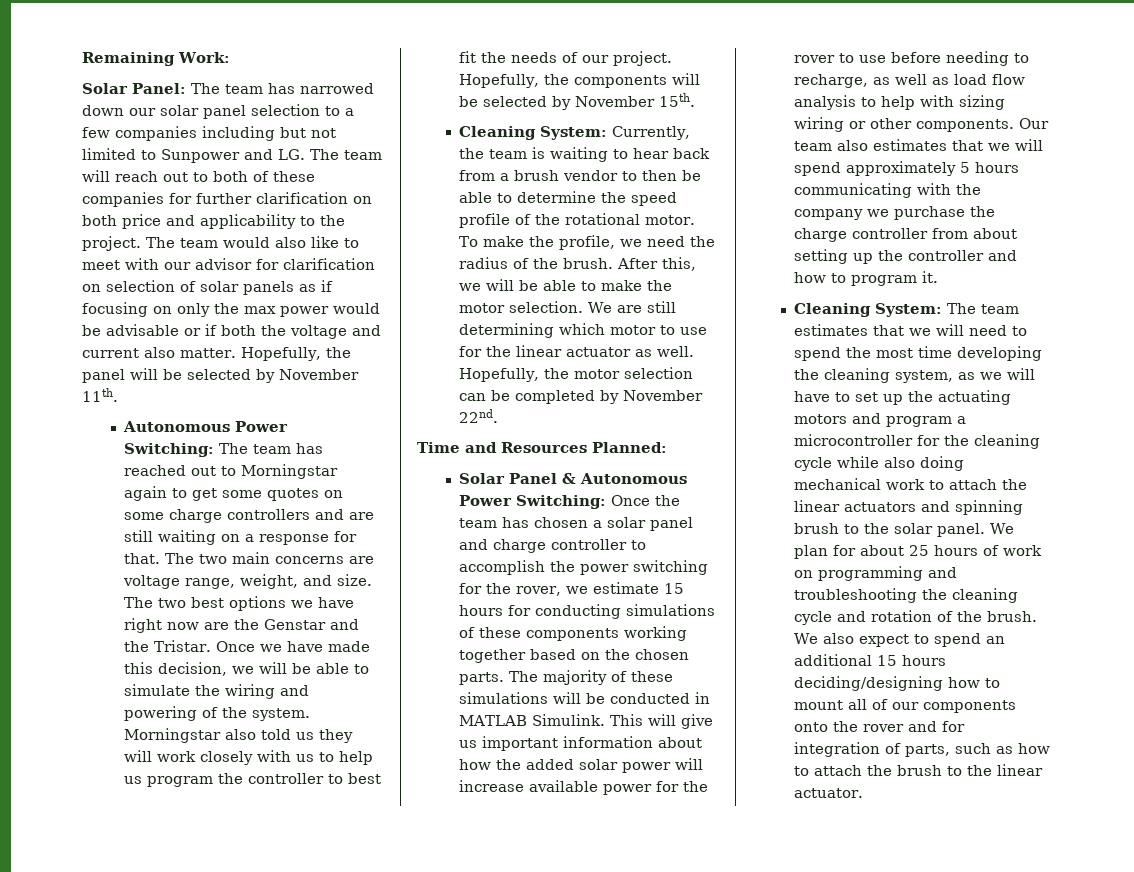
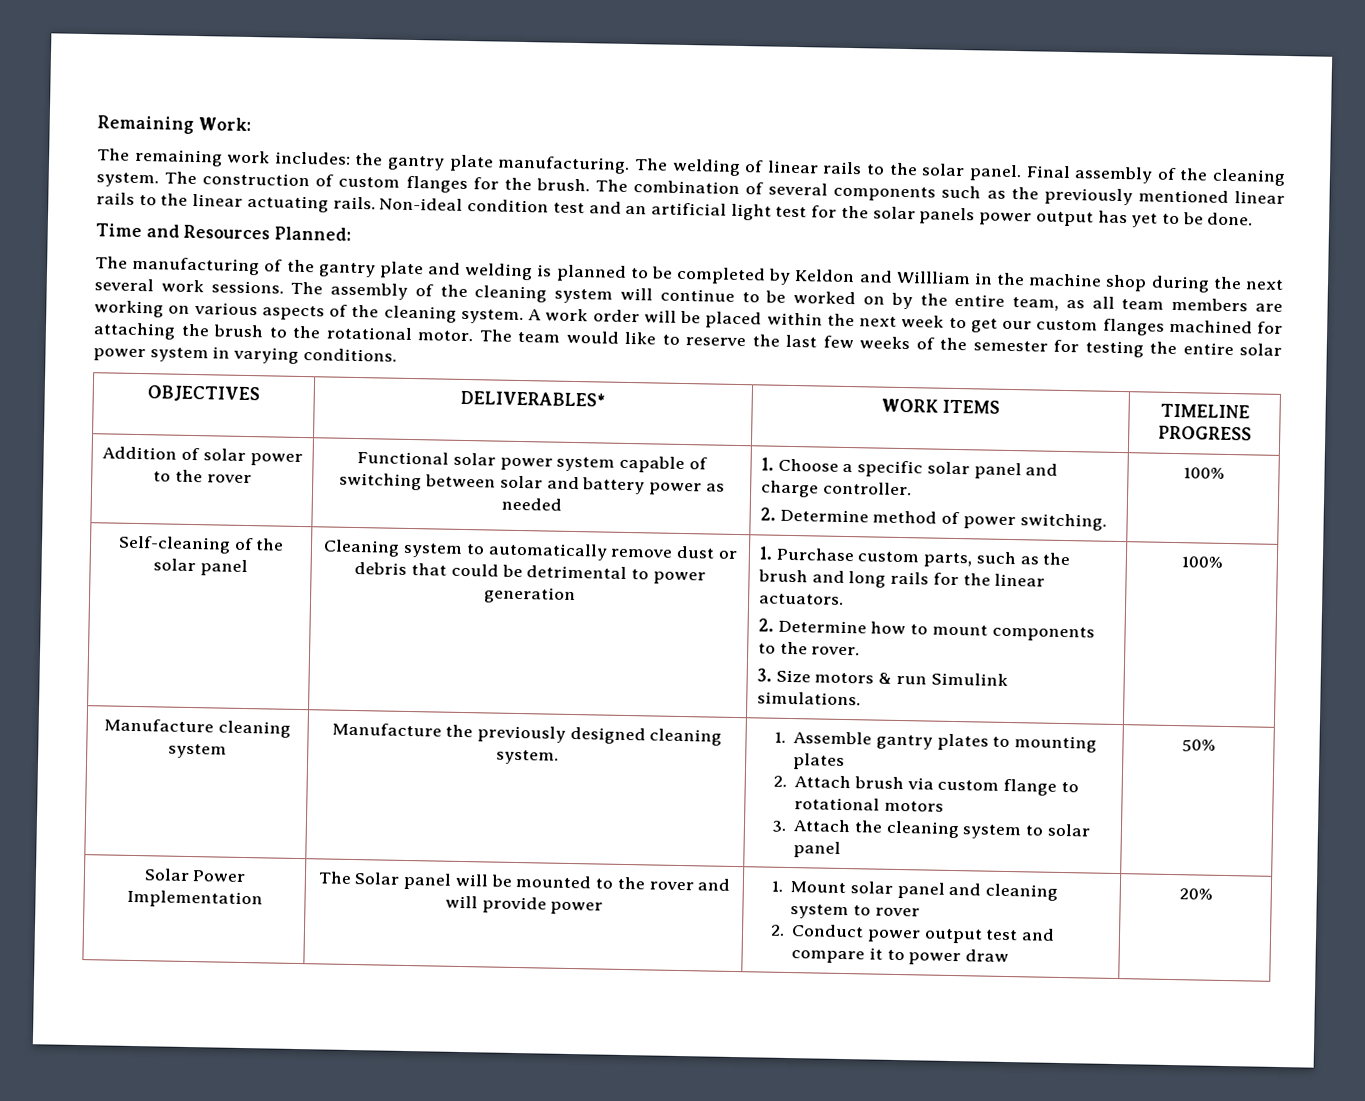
- Solar Panel: The team has narrowed down our solar panel selection to a few companies including but not limited to Sunpower and LG. The team will reach out to both of these companies for further clarification on both price and applicability to the project. The team would also like to meet with our advisor for clarification on selection of solar panels as if focusing on only the max power would be advisable or if both the voltage and current also matter. Hopefully, the panel will be selected by November 11th.
- Autonomous Power Switching: The team has reached out to Morningstar again to get some quotes on some charge controllers and are still waiting on a response for that. The two main concerns are voltage range, weight, and size. The two best options we have right now are the Genstar and the Tristar. Once we have made this decision, we will be able to simulate the wiring and powering of the system. Morningstar also told us they will work closely with us to help us program the controller to best fit the needs of our project. Hopefully, the components will be selected by November 15th.
- Cleaning System: Currently, the team is waiting to hear back from a brush vendor to then be able to determine the speed profile of the rotational motor. To make the profile, we need the radius of the brush. After this, we will be able to make the motor selection. We are still determining which motor to use for the linear actuator as well. Hopefully, the motor selection can be completed by November 22nd.
+ The remaining work includes: the gantry plate manufacturing. The welding of linear rails to the solar panel. Final assembly of the cleaning system. The construction of custom flanges for the brush. The combination of several components such as the previously mentioned linear rails to the linear actuating rails. Non-ideal condition test and an artificial light test for the solar panels power output has yet to be done.
  Time and Resources Planned:
- Solar Panel & Autonomous Power Switching: Once the team has chosen a solar panel and charge controller to accomplish the power switching for the rover, we estimate 15 hours for conducting simulations of these components working together based on the chosen parts. The majority of these simulations will be conducted in MATLAB Simulink. This will give us important information about how the added solar power will increase available power for the rover to use before needing to recharge, as well as load flow analysis to help with sizing wiring or other components. Our team also estimates that we will spend approximately 5 hours communicating with the company we purchase the charge controller from about setting up the controller and how to program it.
- Cleaning System: The team estimates that we will need to spend the most time developing the cleaning system, as we will have to set up the actuating motors and program a microcontroller for the cleaning cycle while also doing mechanical work to attach the linear actuators and spinning brush to the solar panel. We plan for about 25 hours of work on programming and troubleshooting the cleaning cycle and rotation of the brush. We also expect to spend an additional 15 hours deciding/designing how to mount all of our components onto the rover and for integration of parts, such as how to attach the brush to the linear actuator.
+ The manufacturing of the gantry plate and welding is planned to be completed by Keldon and Willliam in the machine shop during the next several work sessions. The assembly of the cleaning system will continue to be worked on by the entire team, as all team members are working on various aspects of the cleaning system. A work order will be placed within the next week to get our custom flanges machined for attaching the brush to the rotational motor. The team would like to reserve the last few weeks of the semester for testing the entire solar power system in varying conditions.
+ OBJECTIVES | DELIVERABLES* | WORK ITEMS | TIMELINE PROGRESS
+ Addition of solar power to the rover | Functional solar power system capable of switching between solar and battery power as needed | 1. Choose a specific solar panel and charge controller.
+ 2. Determine method of power switching. | 100%
+ Self-cleaning of the solar panel | Cleaning system to automatically remove dust or debris that could be detrimental to power generation | 1. Purchase custom parts, such as the brush and long rails for the linear actuators.
+ 2. Determine how to mount components to the rover.
+ 3. Size motors & run Simulink simulations. | 100%
+ Manufacture cleaning system | Manufacture the previously designed cleaning system. | 1. Assemble gantry plates to mounting plates
+ 2. Attach brush via custom flange to rotational motors
+ 3. Attach the cleaning system to solar panel | 50%
+ Solar Power Implementation | The Solar panel will be mounted to the rover and will provide power | 1. Mount solar panel and cleaning system to rover
+ 2. Conduct power output test and compare it to power draw | 20%

